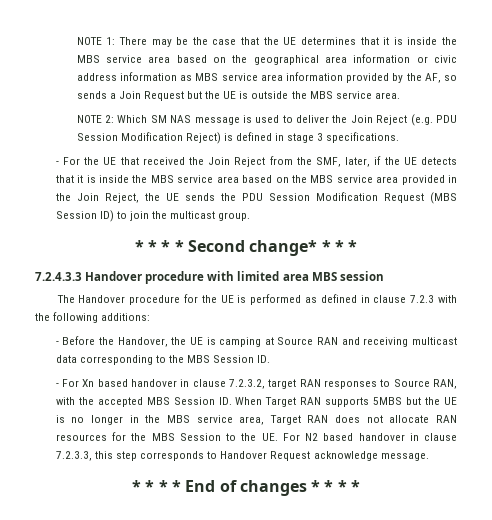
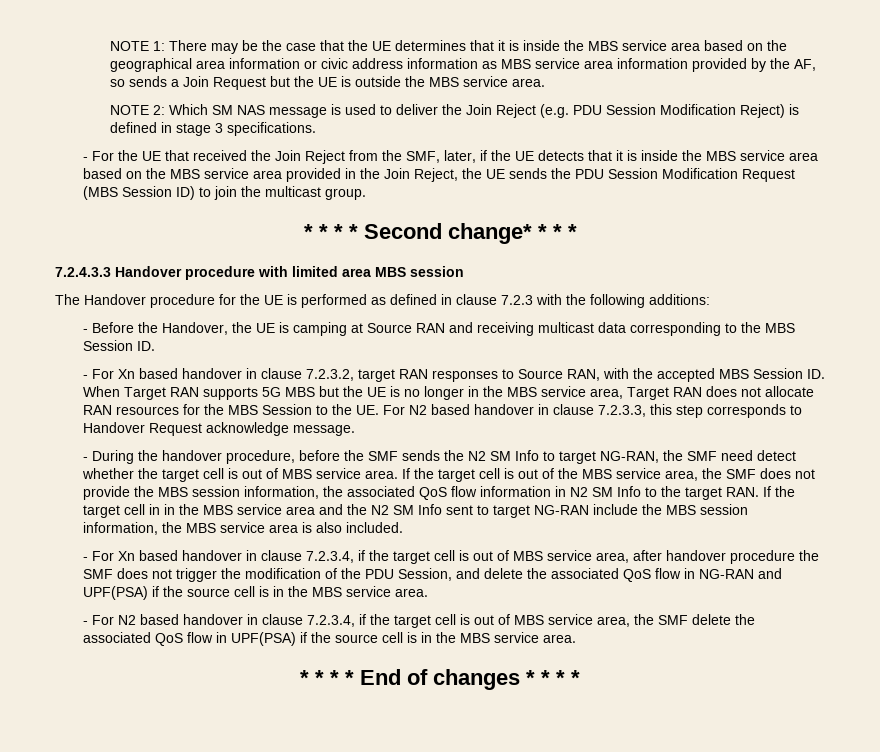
- - For Xn based handover in clause 7.2.3.2, target RAN responses to Source RAN, with the accepted MBS Session ID. When Target RAN supports 5MBS but the UE is no longer in the MBS service area, Target RAN does not allocate RAN resources for the MBS Session to the UE. For N2 based handover in clause 7.2.3.3, this step corresponds to Handover Request acknowledge message.
+ - For Xn based handover in clause 7.2.3.2, target RAN responses to Source RAN, with the accepted MBS Session ID. When Target RAN supports 5G MBS but the UE is no longer in the MBS service area, Target RAN does not allocate RAN resources for the MBS Session to the UE. For N2 based handover in clause 7.2.3.3, this step corresponds to Handover Request acknowledge message.
+ - During the handover procedure, before the SMF sends the N2 SM Info to target NG-RAN, the SMF need detect whether the target cell is out of MBS service area. If the target cell is out of the MBS service area, the SMF does not provide the MBS session information, the associated QoS flow information in N2 SM Info to the target RAN. If the target cell in in the MBS service area and the N2 SM Info sent to target NG-RAN include the MBS session information, the MBS service area is also included.
+ - For Xn based handover in clause 7.2.3.4, if the target cell is out of MBS service area, after handover procedure the SMF does not trigger the modification of the PDU Session, and delete the associated QoS flow in NG-RAN and UPF(PSA) if the source cell is in the MBS service area.
+ - For N2 based handover in clause 7.2.3.4, if the target cell is out of MBS service area, the SMF delete the associated QoS flow in UPF(PSA) if the source cell is in the MBS service area.

